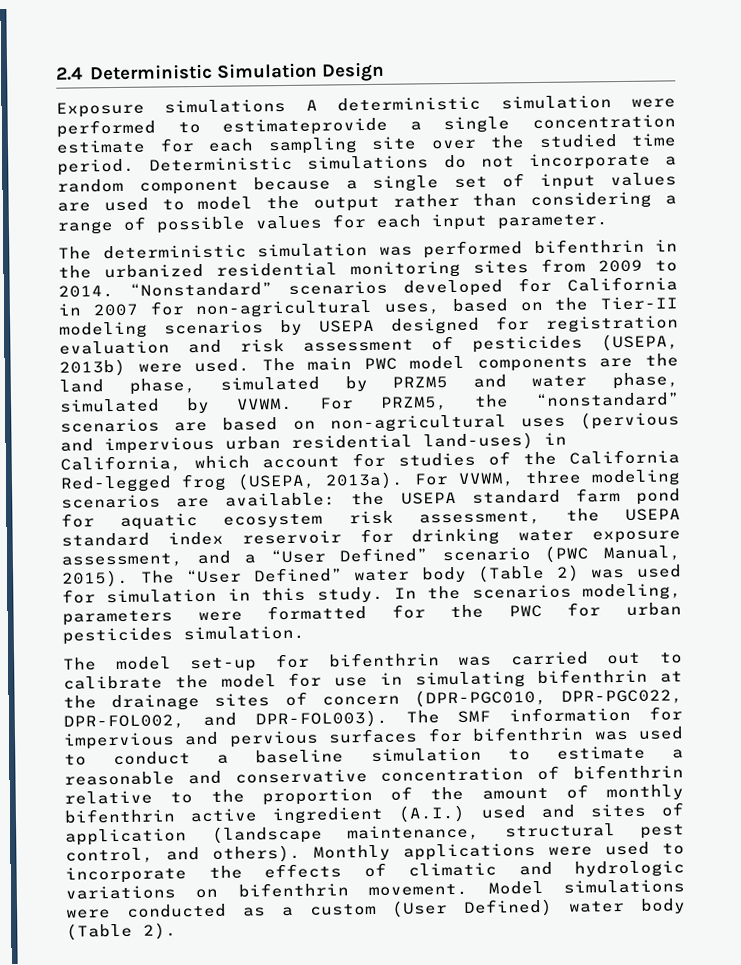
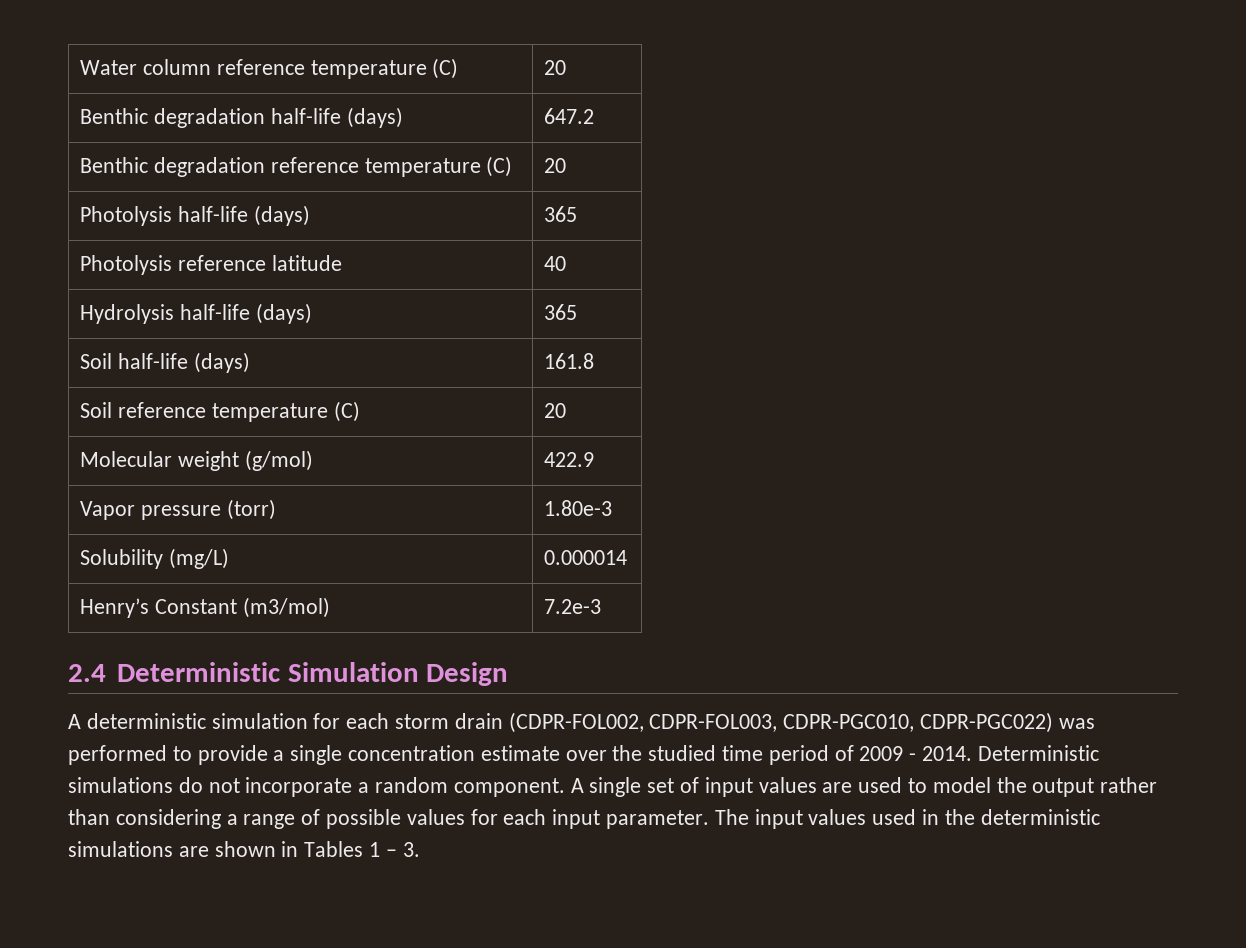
+ Water column reference temperature (C) | 20
+ Benthic degradation half-life (days) | 647.2
+ Benthic degradation reference temperature (C) | 20
+ Photolysis half-life (days) | 365
+ Photolysis reference latitude | 40
+ Hydrolysis half-life (days) | 365
+ Soil half-life (days) | 161.8
+ Soil reference temperature (C) | 20
+ Molecular weight (g/mol) | 422.9
+ Vapor pressure (torr) | 1.80e-3
+ Solubility (mg/L) | 0.000014
+ Henry’s Constant (m3/mol) | 7.2e-3
- Exposure simulations A deterministic simulation were performed to estimateprovide a single concentration estimate for each sampling site over the studied time period.
+ A deterministic simulation for each storm drain (CDPR-FOL002, CDPR-FOL003, CDPR-PGC010, CDPR-PGC022) was performed to provide a single concentration estimate over the studied time period of 2009 - 2014.
- Deterministic simulations do not incorporate a random component because a single set of input values are used to model the output rather than considering a range of possible values for each input parameter.
- The deterministic simulation was performed bifenthrin in the urbanized residential monitoring sites from 2009 to 2014. “Nonstandard” scenarios developed for California in 2007 for non-agricultural uses, based on the Tier-II modeling scenarios by USEPA designed for registration evaluation and risk assessment of pesticides (USEPA, 2013b) were used. The main PWC model components are the land phase, simulated by PRZM5 and water phase, simulated by VVWM. For PRZM5, the “nonstandard” scenarios are based on non-agricultural uses (pervious and impervious urban residential land-uses) in California, which account for studies of the California Red-legged frog (USEPA, 2013a). For VVWM, three modeling scenarios are available: the USEPA standard farm pond for aquatic ecosystem risk assessment, the USEPA standard index reservoir for drinking water exposure assessment, and a “User Defined” scenario (PWC Manual, 2015). The “User Defined” water body (Table 2) was used for simulation in this study. In the scenarios modeling, parameters were formatted for the PWC for urban pesticides simulation.
- The model set-up for bifenthrin was carried out to calibrate the model for use in simulating bifenthrin at the drainage sites of concern (DPR-PGC010, DPR-PGC022, DPR-FOL002, and DPR-FOL003). The SMF information for impervious and pervious surfaces for bifenthrin was used to conduct a baseline simulation to estimate a reasonable and conservative concentration of bifenthrin relative to the proportion of the amount of monthly bifenthrin active ingredient (A.I.) used and sites of application (landscape maintenance, structural pest control, and others). Monthly applications were used to incorporate the effects of climatic and hydrologic variations on bifenthrin movement. Model simulations were conducted as a custom (User Defined) water body (Table 2).
+ Deterministic simulations do not incorporate a random component. A single set of input values are used to model the output rather than considering a range of possible values for each input parameter. The input values used in the deterministic simulations are shown in Tables 1 – 3.

